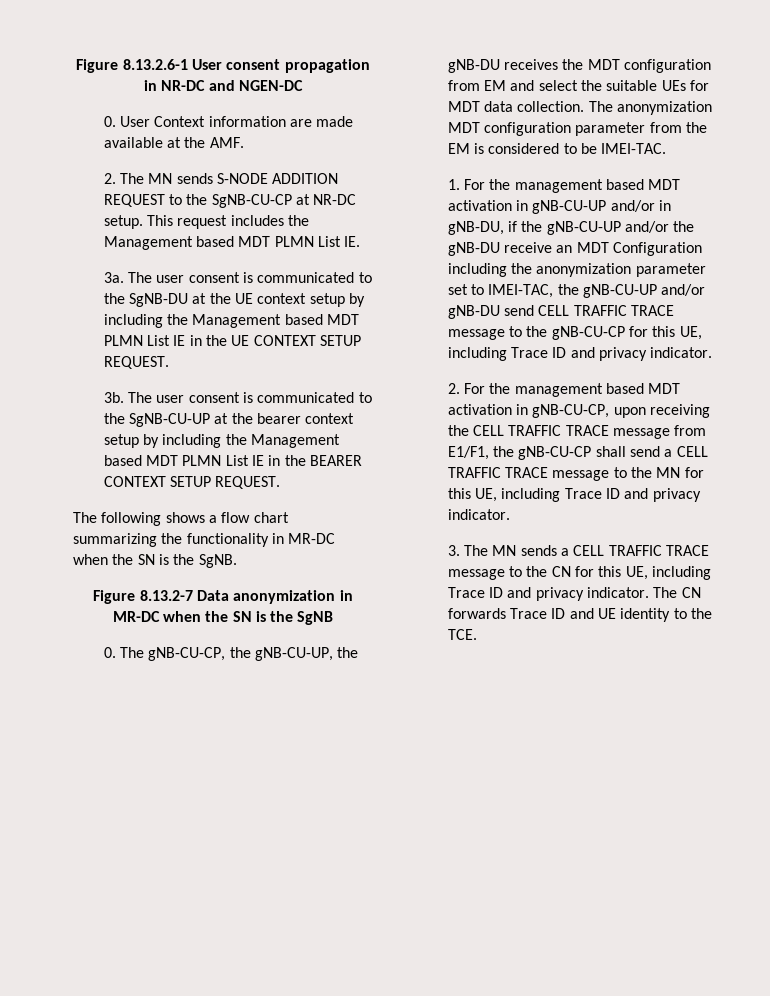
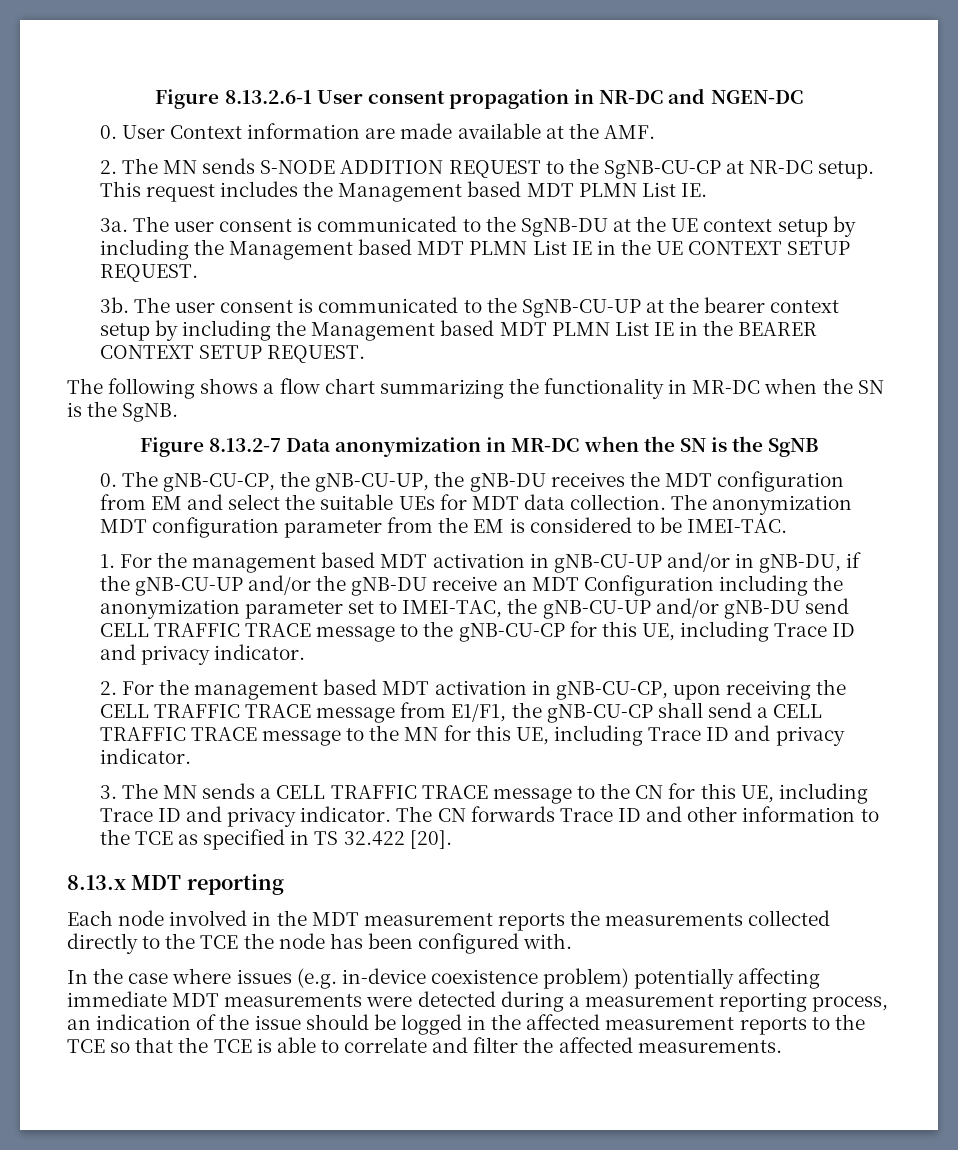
- The CN forwards Trace ID and UE identity to the TCE.
+ The CN forwards Trace ID and other information to the TCE as specified in TS 32.422 [20].
+ 8.13.x MDT reporting
+ Each node involved in the MDT measurement reports the measurements collected directly to the TCE the node has been configured with.
+ In the case where issues (e.g. in-device coexistence problem) potentially affecting immediate MDT measurements were detected during a measurement reporting process, an indication of the issue should be logged in the affected measurement reports to the TCE so that the TCE is able to correlate and filter the affected measurements.

